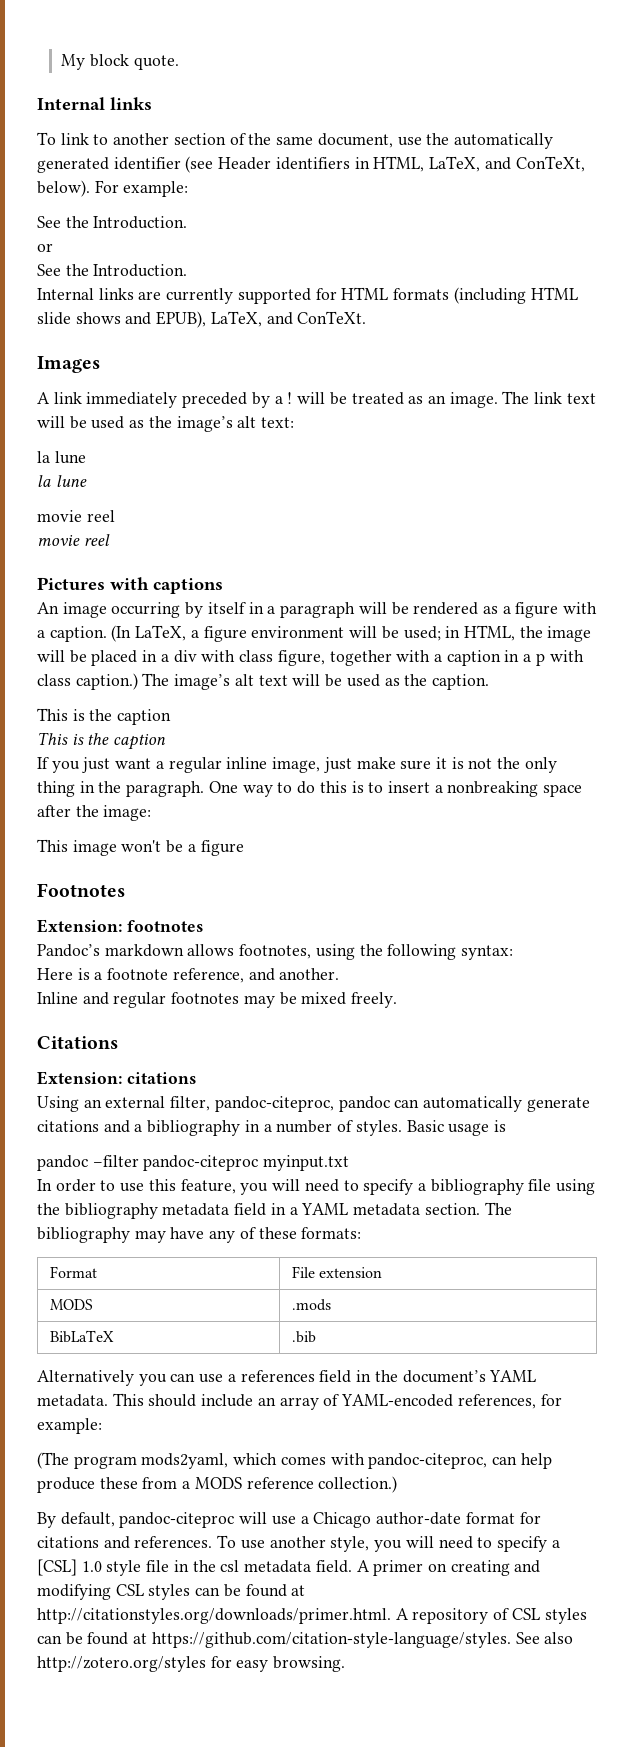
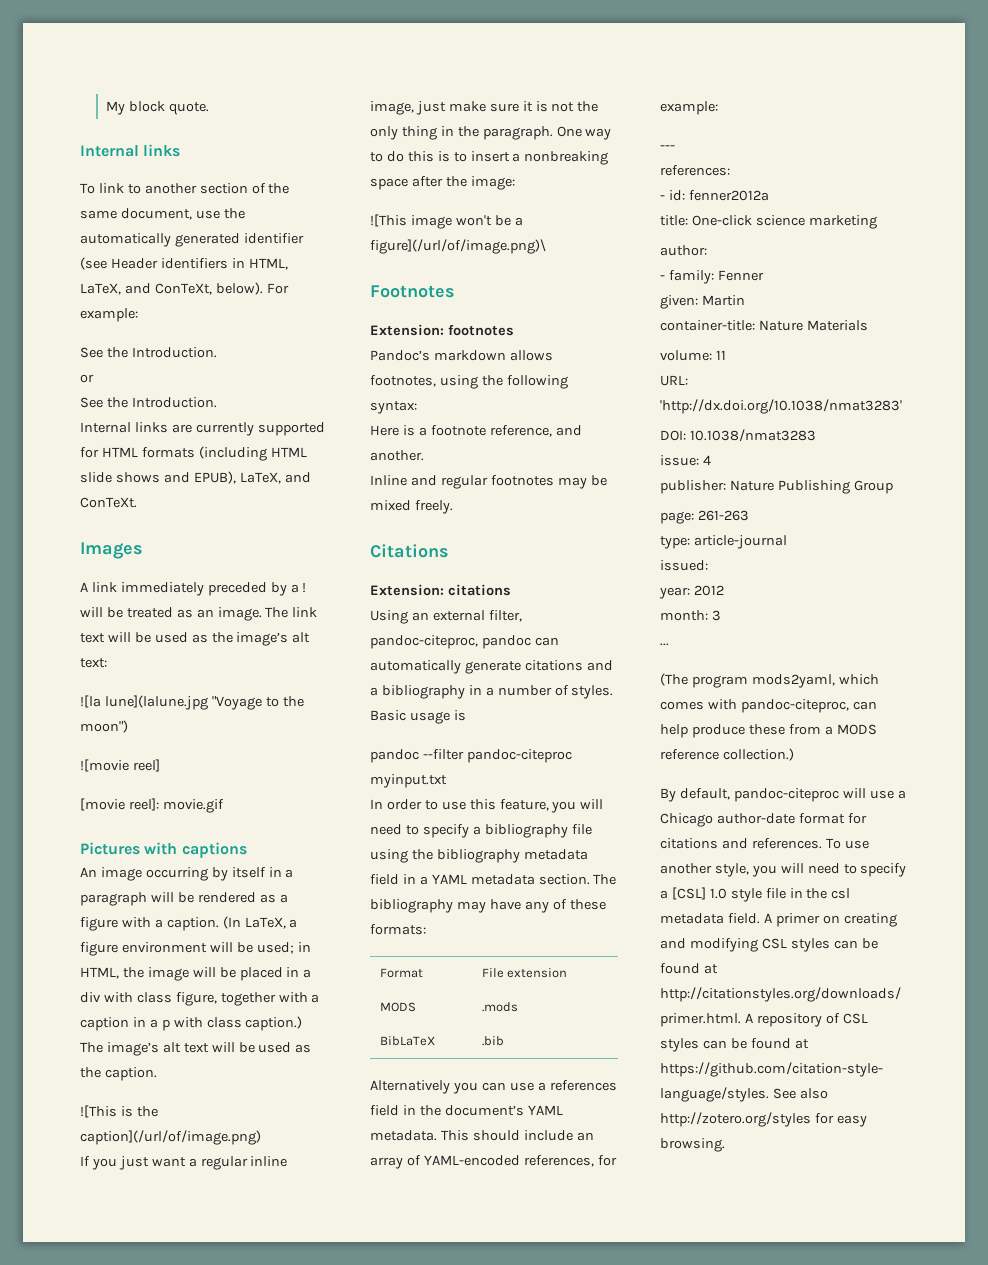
  The link text will be used as the image’s alt text:
- la lune
- la lune
- movie reel
- movie reel
+ ![la lune](lalune.jpg "Voyage to the moon")
+ ![movie reel]
+ [movie reel]: movie.gif
  The image’s alt text will be used as the caption.
- This is the caption
- This is the caption
+ ![This is the caption](/url/of/image.png)
- This image won't be a figure
+ ![This image won't be a figure](/url/of/image.png)\
- pandoc –filter pandoc-citeproc myinput.txt
+ pandoc --filter pandoc-citeproc myinput.txt
+ ---
+ references:
+ - id: fenner2012a
+ title: One-click science marketing
+ author:
+ - family: Fenner
+ given: Martin
+ container-title: Nature Materials
+ volume: 11
+ URL: 'http://dx.doi.org/10.1038/nmat3283'
+ DOI: 10.1038/nmat3283
+ issue: 4
+ publisher: Nature Publishing Group
+ page: 261-263
+ type: article-journal
+ issued:
+ year: 2012
+ month: 3
+ ...

